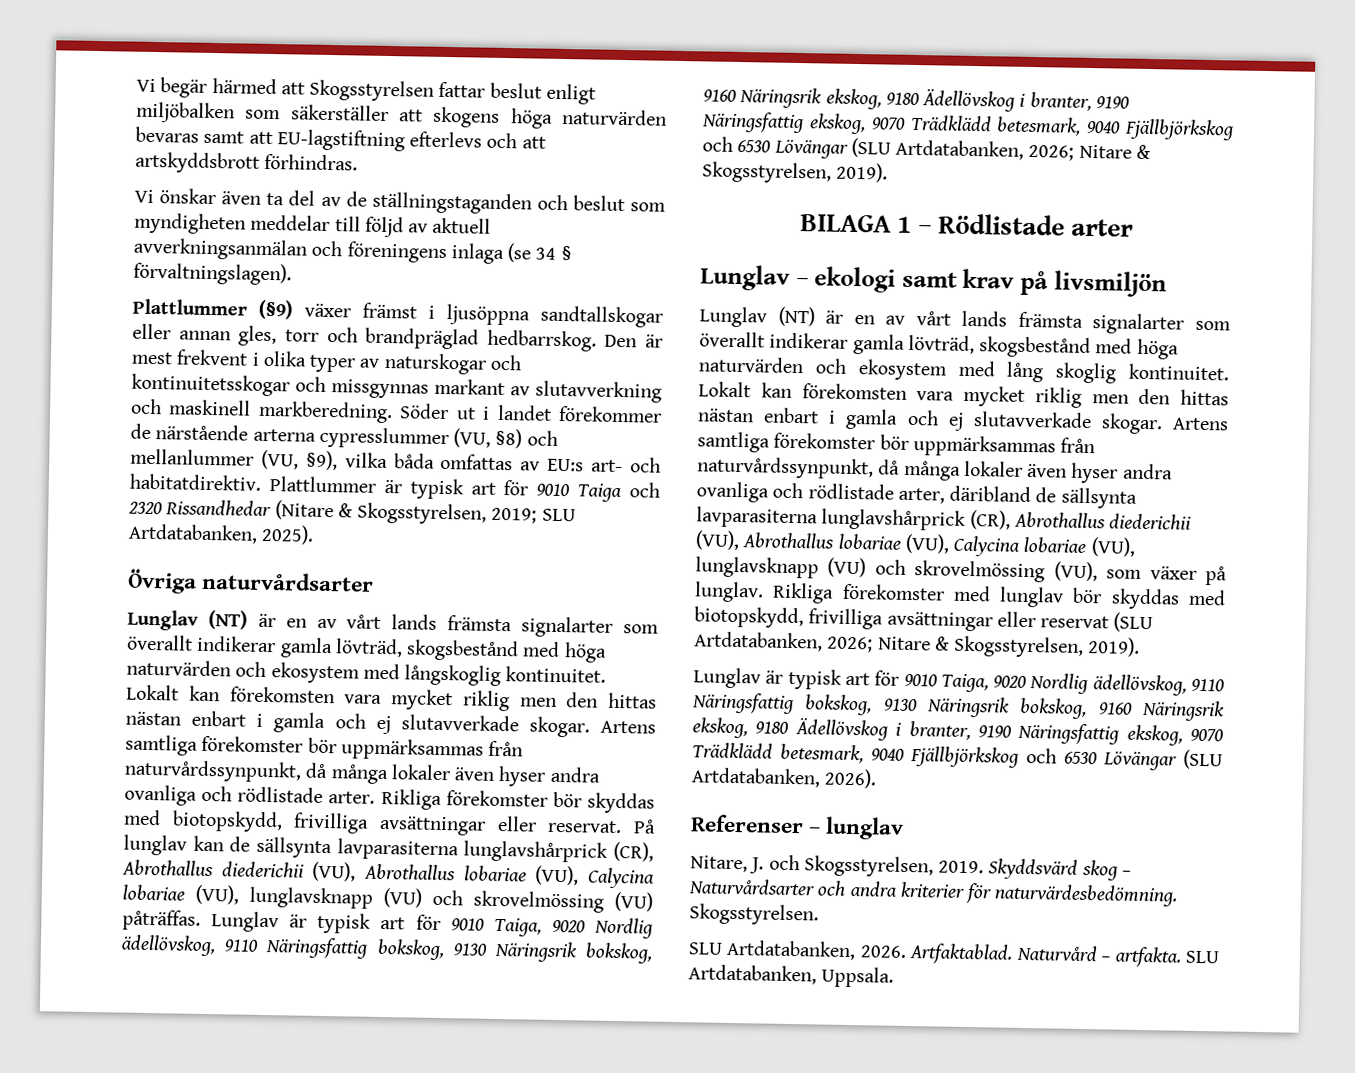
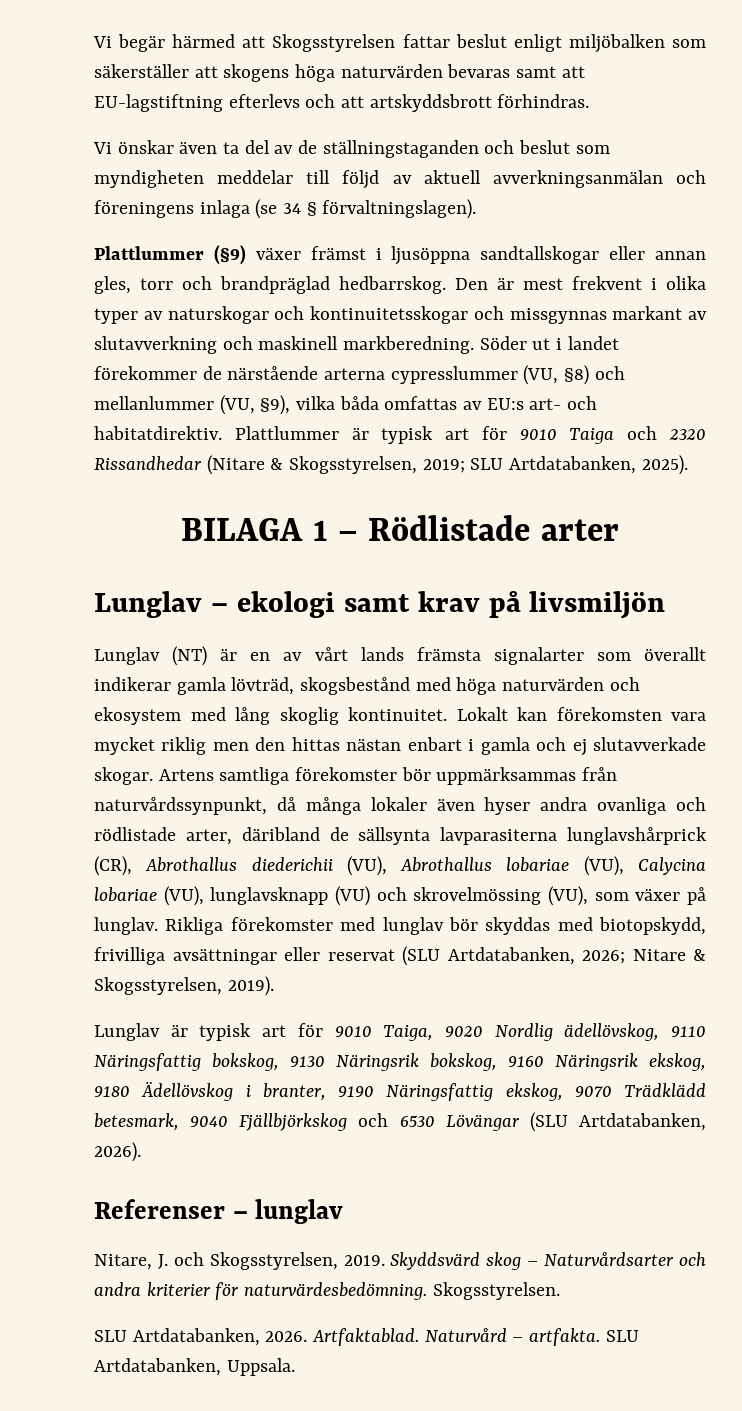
- Övriga naturvårdsarter
- Lunglav (NT) är en av vårt lands främsta signalarter som överallt indikerar gamla lövträd, skogsbestånd med höga naturvärden och ekosystem med långskoglig kontinuitet. Lokalt kan förekomsten vara mycket riklig men den hittas nästan enbart i gamla och ej slutavverkade skogar. Artens samtliga förekomster bör uppmärksammas från naturvårdssynpunkt, då många lokaler även hyser andra ovanliga och rödlistade arter. Rikliga förekomster bör skyddas med biotopskydd, frivilliga avsättningar eller reservat. På lunglav kan de sällsynta lavparasiterna lunglavshårprick (CR), Abrothallus diederichii (VU), Abrothallus lobariae (VU), Calycina lobariae (VU), lunglavsknapp (VU) och skrovelmössing (VU) påträffas. Lunglav är typisk art för 9010 Taiga, 9020 Nordlig ädellövskog, 9110 Näringsfattig bokskog, 9130 Näringsrik bokskog, 9160 Näringsrik ekskog, 9180 Ädellövskog i branter, 9190 Näringsfattig ekskog, 9070 Trädklädd betesmark, 9040 Fjällbjörkskog och 6530 Lövängar (SLU Artdatabanken, 2026; Nitare & Skogsstyrelsen, 2019).

